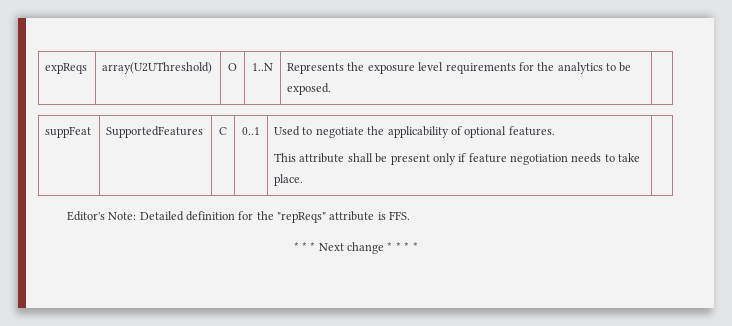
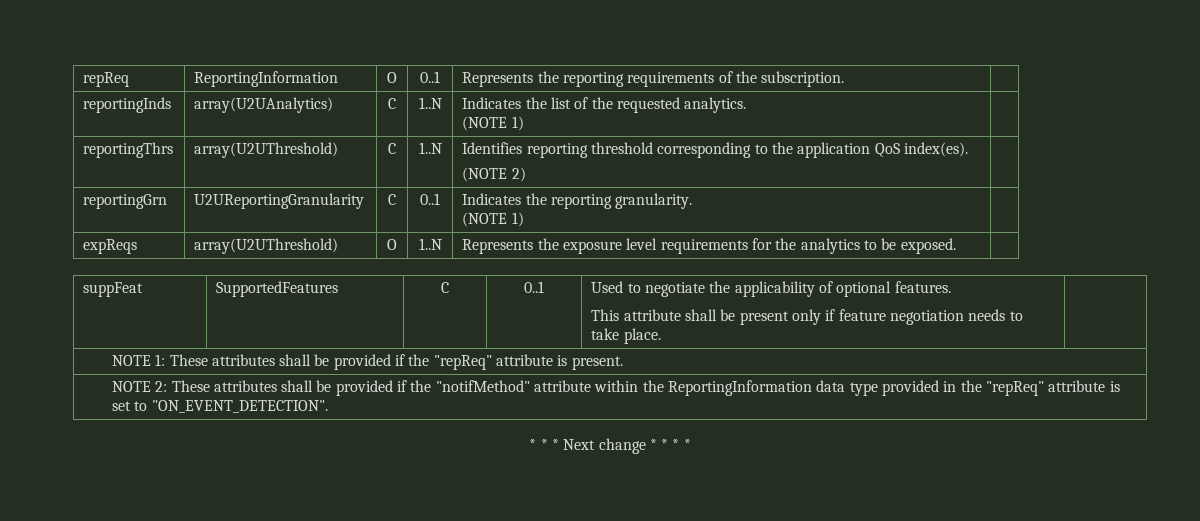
+ repReq | ReportingInformation | O | 0..1 | Represents the reporting requirements of the subscription. |
+ reportingInds | array(U2UAnalytics) | C | 1..N | Indicates the list of the requested analytics.
+ (NOTE 1) |
+ reportingThrs | array(U2UThreshold) | C | 1..N | Identifies reporting threshold corresponding to the application QoS index(es).
+ (NOTE 2) |
+ reportingGrn | U2UReportingGranularity | C | 0..1 | Indicates the reporting granularity.
+ (NOTE 1) |
- Editor's Note: Detailed definition for the "repReqs" attribute is FFS.
+ NOTE 1: These attributes shall be provided if the "repReq" attribute is present.
+ NOTE 2: These attributes shall be provided if the "notifMethod" attribute within the ReportingInformation data type provided in the "repReq" attribute is set to "ON_EVENT_DETECTION".

